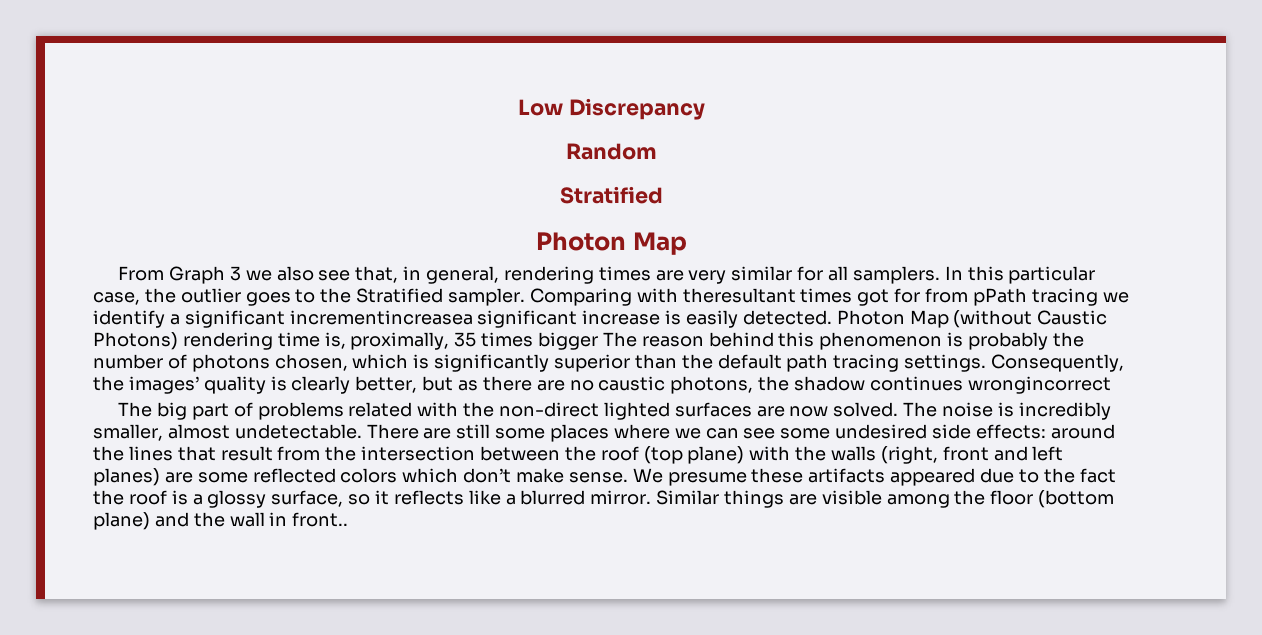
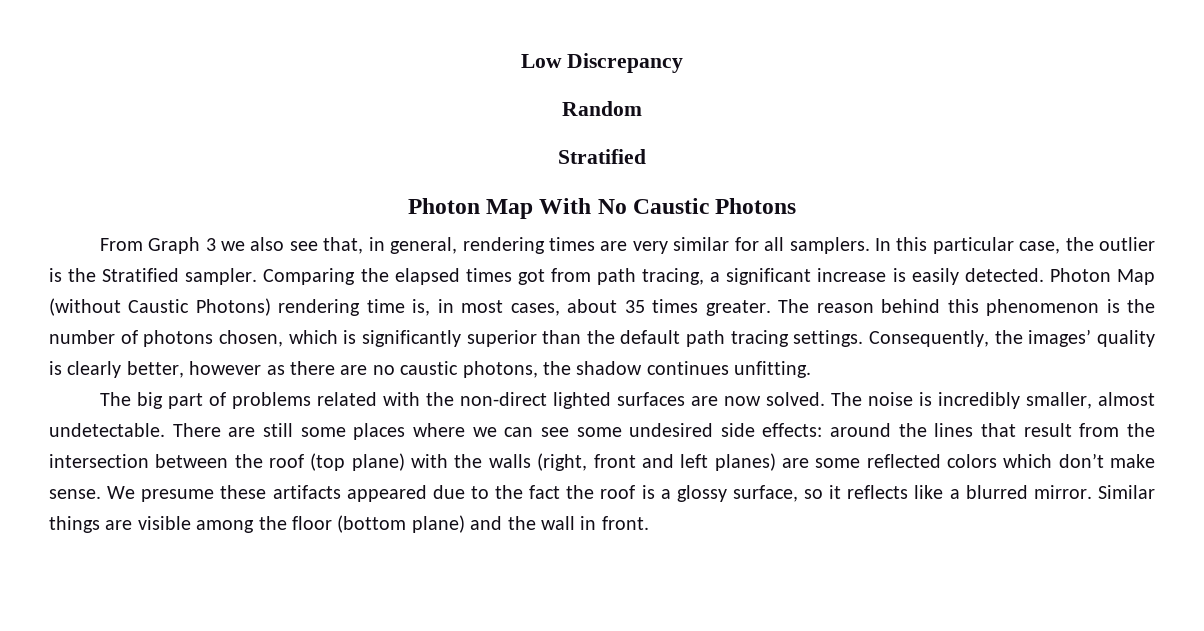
  Random
  Stratified
- Photon Map
+ Photon Map With No Caustic Photons
- In this particular case, the outlier goes to the Stratified sampler.
+ In this particular case, the outlier is the Stratified sampler.
- Comparing with theresultant times got for from pPath tracing we identify a significant incrementincreasea significant increase is easily detected.
+ Comparing the elapsed times got from path tracing, a significant increase is easily detected.
- Photon Map (without Caustic Photons) rendering time is, proximally, 35 times bigger The reason behind this phenomenon is probably the number of photons chosen, which is significantly superior than the default path tracing settings.
+ Photon Map (without Caustic Photons) rendering time is, in most cases, about 35 times greater. The reason behind this phenomenon is the number of photons chosen, which is significantly superior than the default path tracing settings.
- Consequently, the images’ quality is clearly better, but as there are no caustic photons, the shadow continues wrongincorrect
+ Consequently, the images’ quality is clearly better, however as there are no caustic photons, the shadow continues unfitting.
- Similar things are visible among the floor (bottom plane) and the wall in front..
+ Similar things are visible among the floor (bottom plane) and the wall in front.

